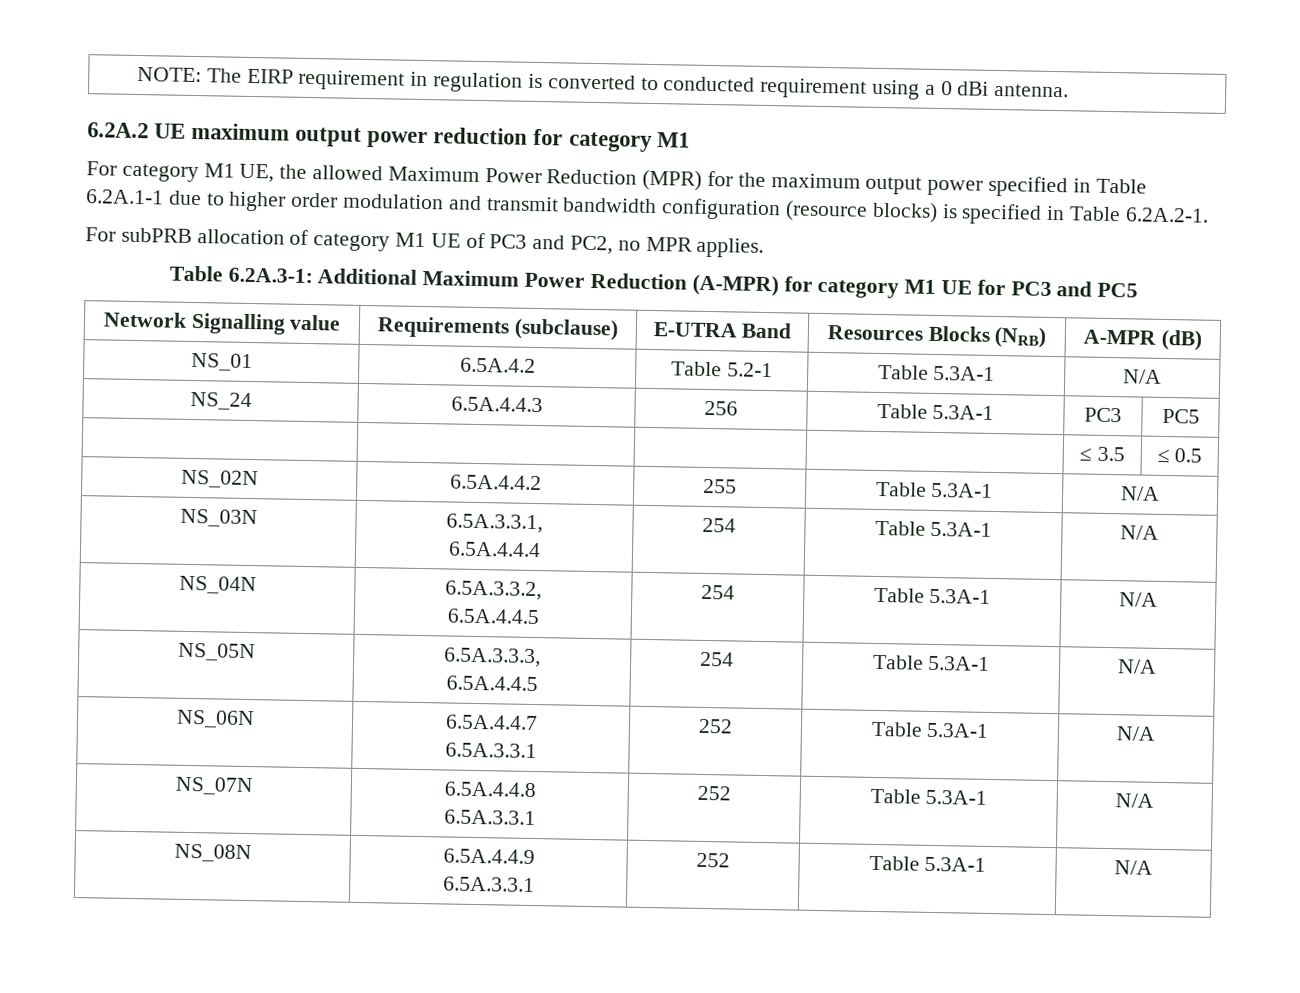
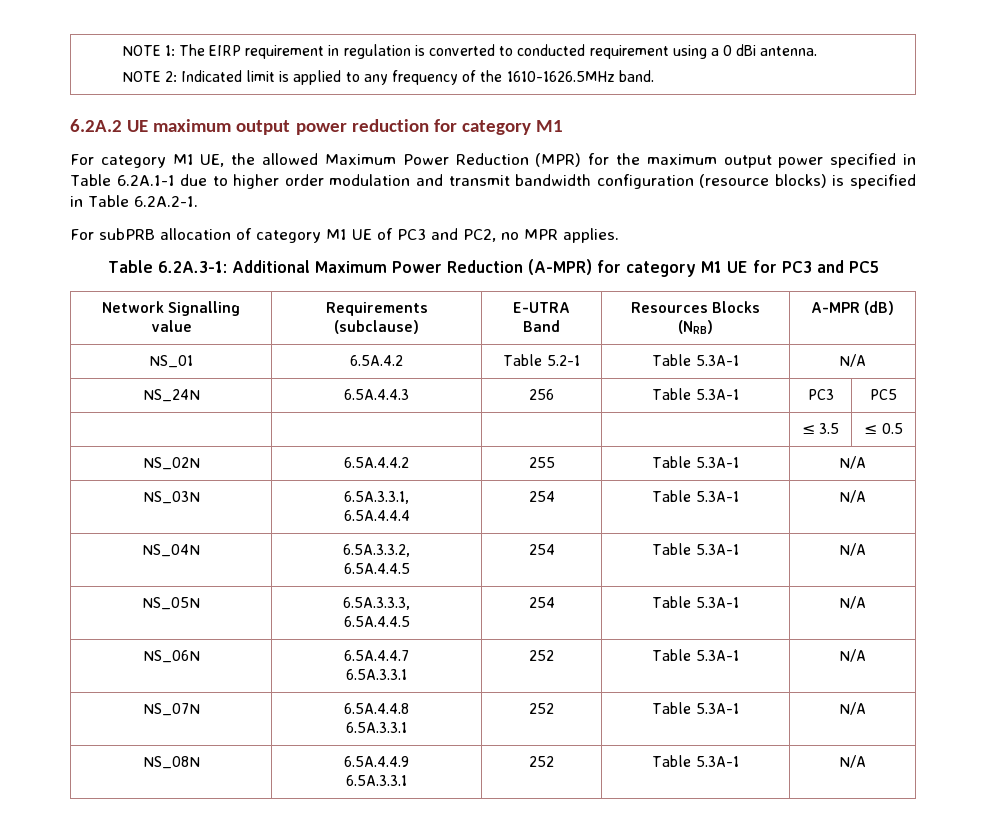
- NOTE: The EIRP requirement in regulation is converted to conducted requirement using a 0 dBi antenna.
+ NOTE 1: The EIRP requirement in regulation is converted to conducted requirement using a 0 dBi antenna.
+ NOTE 2: Indicated limit is applied to any frequency of the 1610-1626.5MHz band.
- NS_24 | 6.5A.4.4.3 | 256 | Table 5.3A-1 | PC3 | PC5
+ NS_24N | 6.5A.4.4.3 | 256 | Table 5.3A-1 | PC3 | PC5

